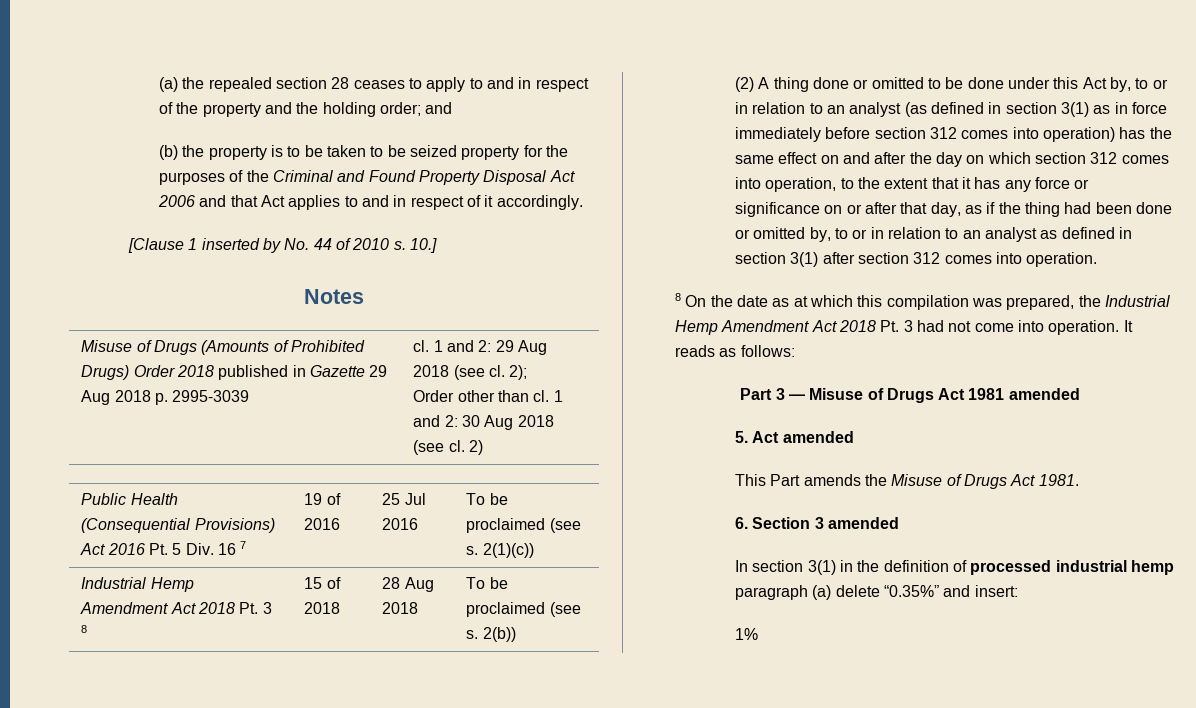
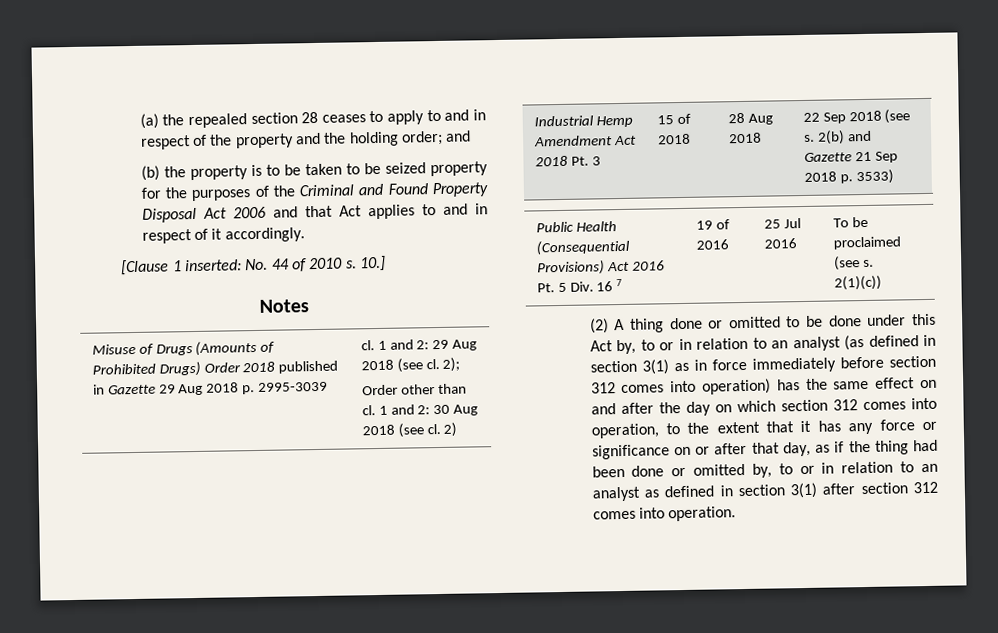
- [Clause 1 inserted by No. 44 of 2010 s.
+ [Clause 1 inserted: No. 44 of 2010 s.
+ Industrial Hemp Amendment Act 2018 Pt. 3 | 15 of 2018 | 28 Aug 2018 | 22 Sep 2018 (see s. 2(b) and Gazette 21 Sep 2018 p. 3533)
- Industrial Hemp Amendment Act 2018 Pt. 3 8 | 15 of 2018 | 28 Aug 2018 | To be proclaimed (see s. 2(b))
- 8 On the date as at which this compilation was prepared, the Industrial Hemp Amendment Act 2018 Pt. 3 had not come into operation. It reads as follows:
- Part 3 — Misuse of Drugs Act 1981 amended
- 5. Act amended
- This Part amends the Misuse of Drugs Act 1981.
- 6. Section 3 amended
- In section 3(1) in the definition of processed industrial hemp paragraph (a) delete “0.35%” and insert:
- 1%

